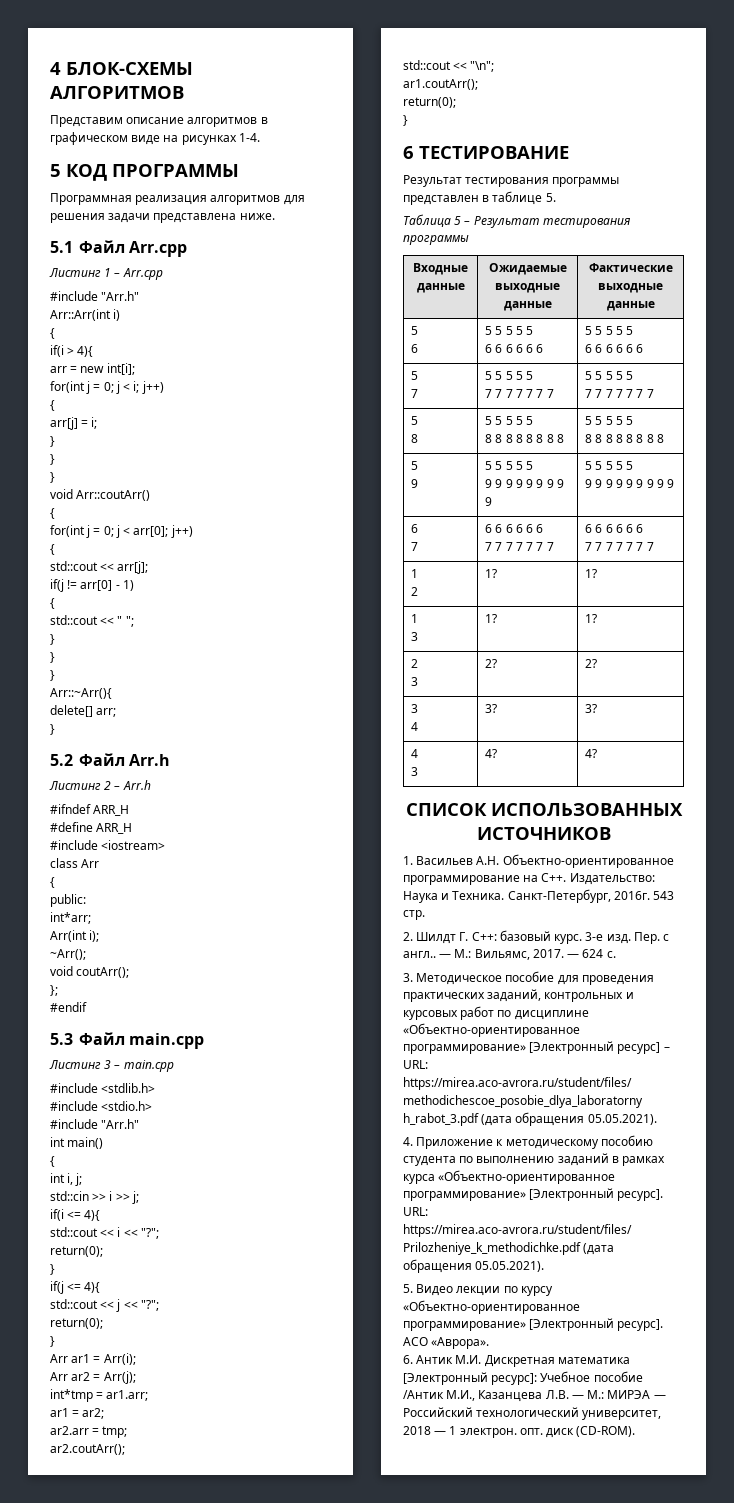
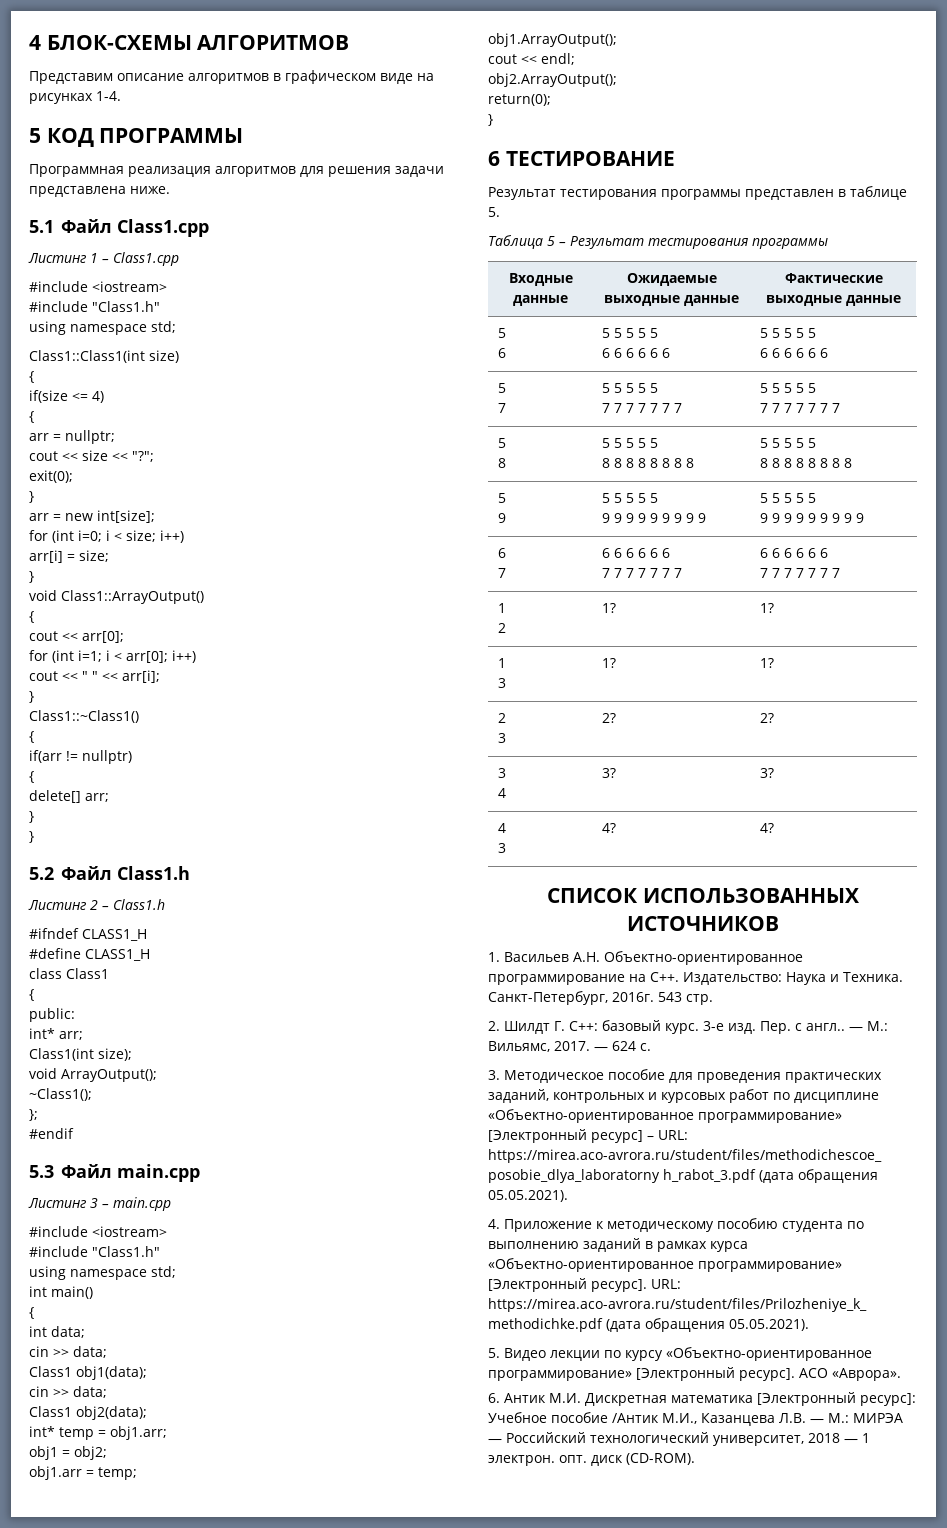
- 5.1 Файл Arr.cpp
+ 5.1 Файл Class1.cpp
- Листинг 1 – Arr.cpp
- #include "Arr.h"
- Arr::Arr(int i)
+ Листинг 1 – Class1.cpp
+ #include <iostream>
+ #include "Class1.h"
+ using namespace std;
+ Class1::Class1(int size)
  {
- if(i > 4){
- arr = new int[i];
- for(int j = 0; j < i; j++)
+ if(size <= 4)
  {
- arr[j] = i;
+ arr = nullptr;
+ cout << size << "?";
+ exit(0);
  }
- }
+ arr = new int[size];
+ for (int i=0; i < size; i++)
+ arr[i] = size;
- void Arr::coutArr()
+ void Class1::ArrayOutput()
  {
- for(int j = 0; j < arr[0]; j++)
+ cout << arr[0];
+ for (int i=1; i < arr[0]; i++)
+ cout << " " << arr[i];
+ }
+ Class1::~Class1()
  {
- std::cout << arr[j];
- if(j != arr[0] - 1)
+ if(arr != nullptr)
  {
- std::cout << " ";
- }
- }
- }
- Arr::~Arr(){
  delete[] arr;
+ }
- 5.2 Файл Arr.h
+ 5.2 Файл Class1.h
- Листинг 2 – Arr.h
+ Листинг 2 – Class1.h
- #ifndef ARR_H
+ #ifndef CLASS1_H
- #define ARR_H
- #include <iostream>
+ #define CLASS1_H
- class Arr
+ class Class1
- int*arr;
- Arr(int i);
- ~Arr();
- void coutArr();
+ int* arr;
+ Class1(int size);
+ void ArrayOutput();
+ ~Class1();
  Листинг 3 – main.cpp
- #include <stdlib.h>
- #include <stdio.h>
- #include "Arr.h"
+ #include <iostream>
+ #include "Class1.h"
+ using namespace std;
- int i, j;
- std::cin >> i >> j;
- if(i <= 4){
- std::cout << i << "?";
- return(0);
- }
- if(j <= 4){
- std::cout << j << "?";
- return(0);
- }
- Arr ar1 = Arr(i);
- Arr ar2 = Arr(j);
- int*tmp = ar1.arr;
- ar1 = ar2;
- ar2.arr = tmp;
- ar2.coutArr();
- std::cout << "\n";
- ar1.coutArr();
+ int data;
+ cin >> data;
+ Class1 obj1(data);
+ cin >> data;
+ Class1 obj2(data);
+ int* temp = obj1.arr;
+ obj1 = obj2;
+ obj1.arr = temp;
+ obj1.ArrayOutput();
+ cout << endl;
+ obj2.ArrayOutput();

